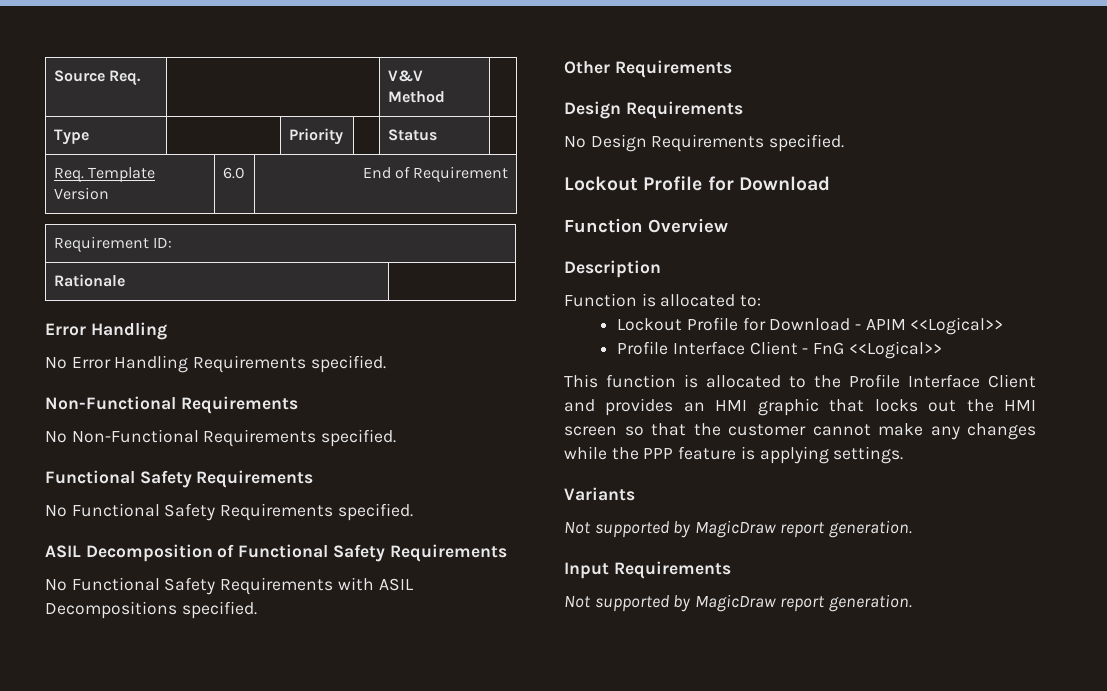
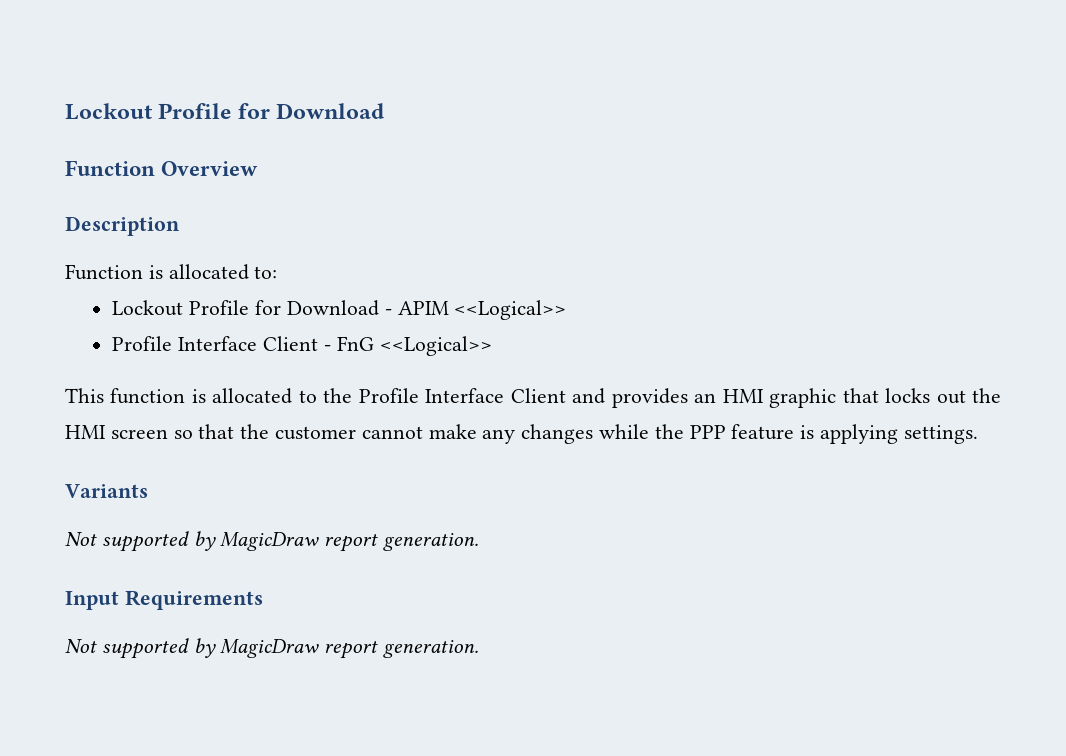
- Source Req. | | V&V Method |
- Type | | Priority | | Status |
- Req. Template Version | 6.0 | End of Requirement
- Requirement ID:
- Rationale |
- Error Handling
- No Error Handling Requirements specified.
- Non-Functional Requirements
- No Non-Functional Requirements specified.
- Functional Safety Requirements
- No Functional Safety Requirements specified.
- ASIL Decomposition of Functional Safety Requirements
- No Functional Safety Requirements with ASIL Decompositions specified.
- Other Requirements
- Design Requirements
- No Design Requirements specified.

